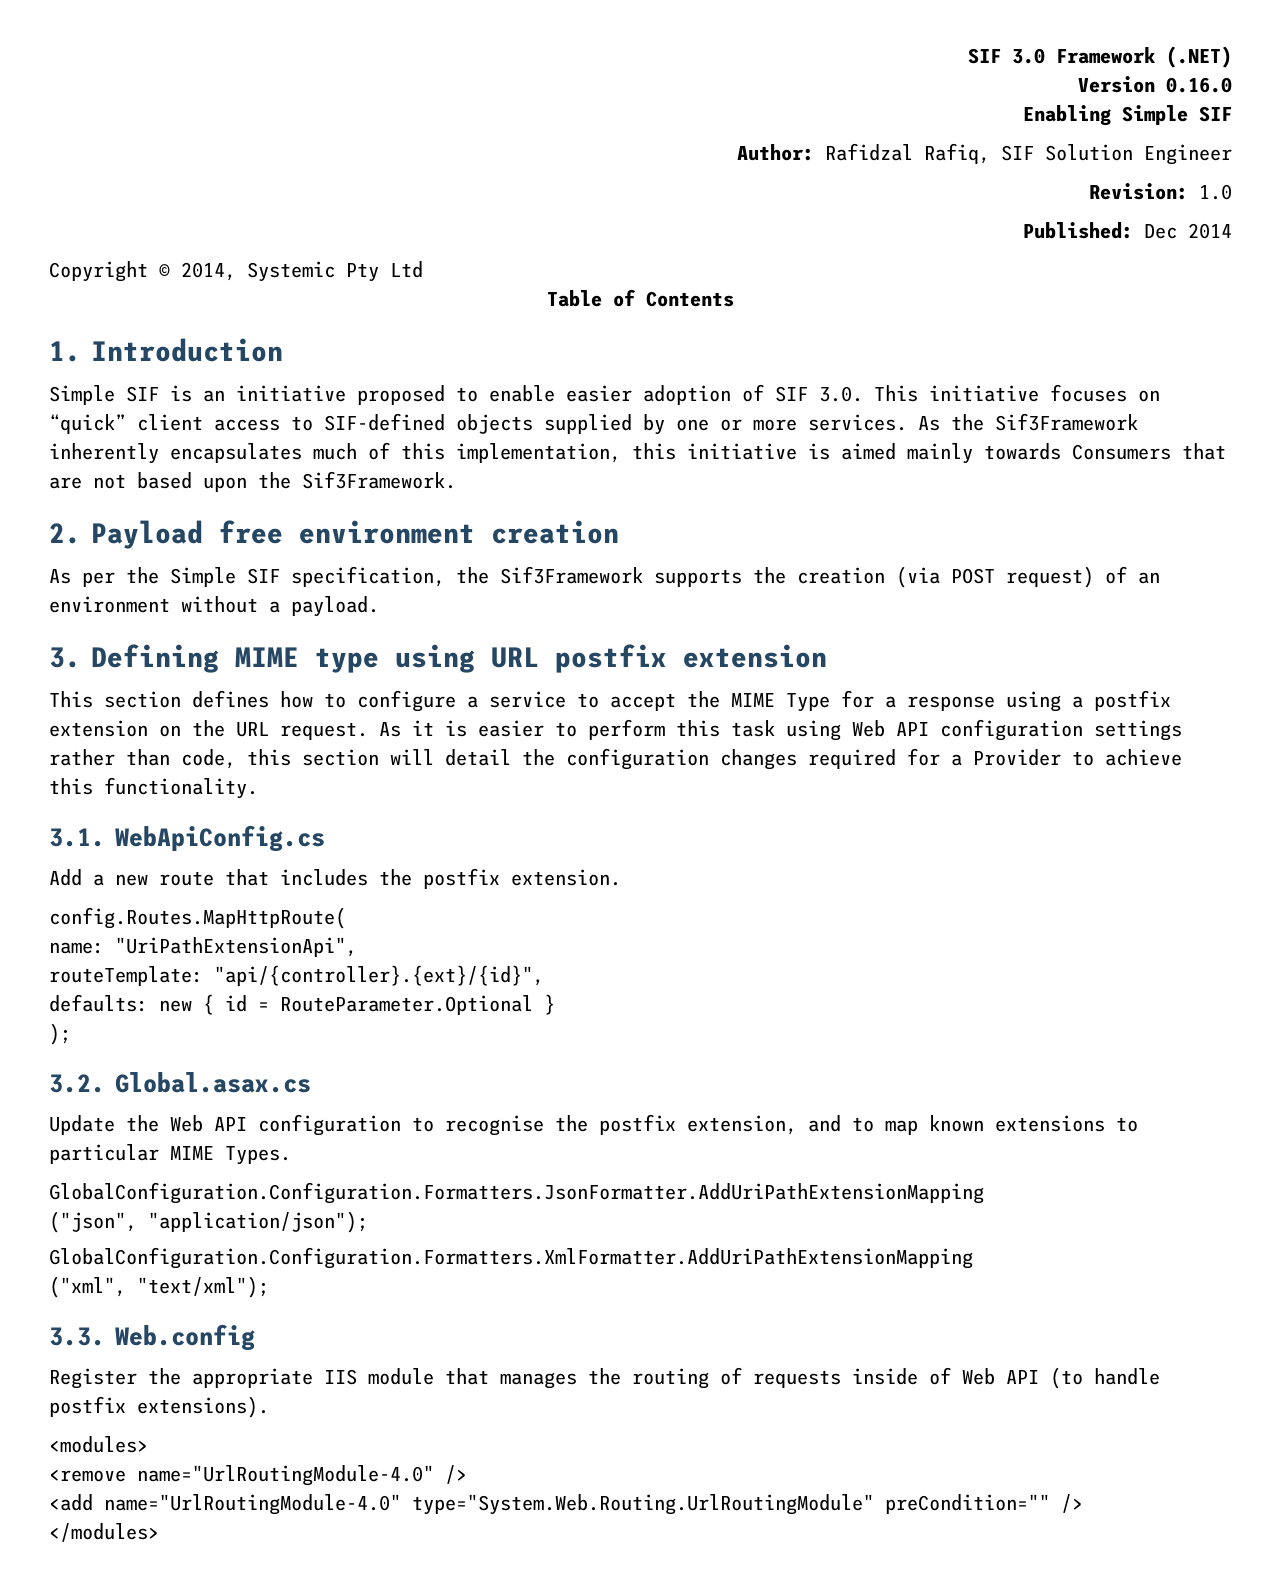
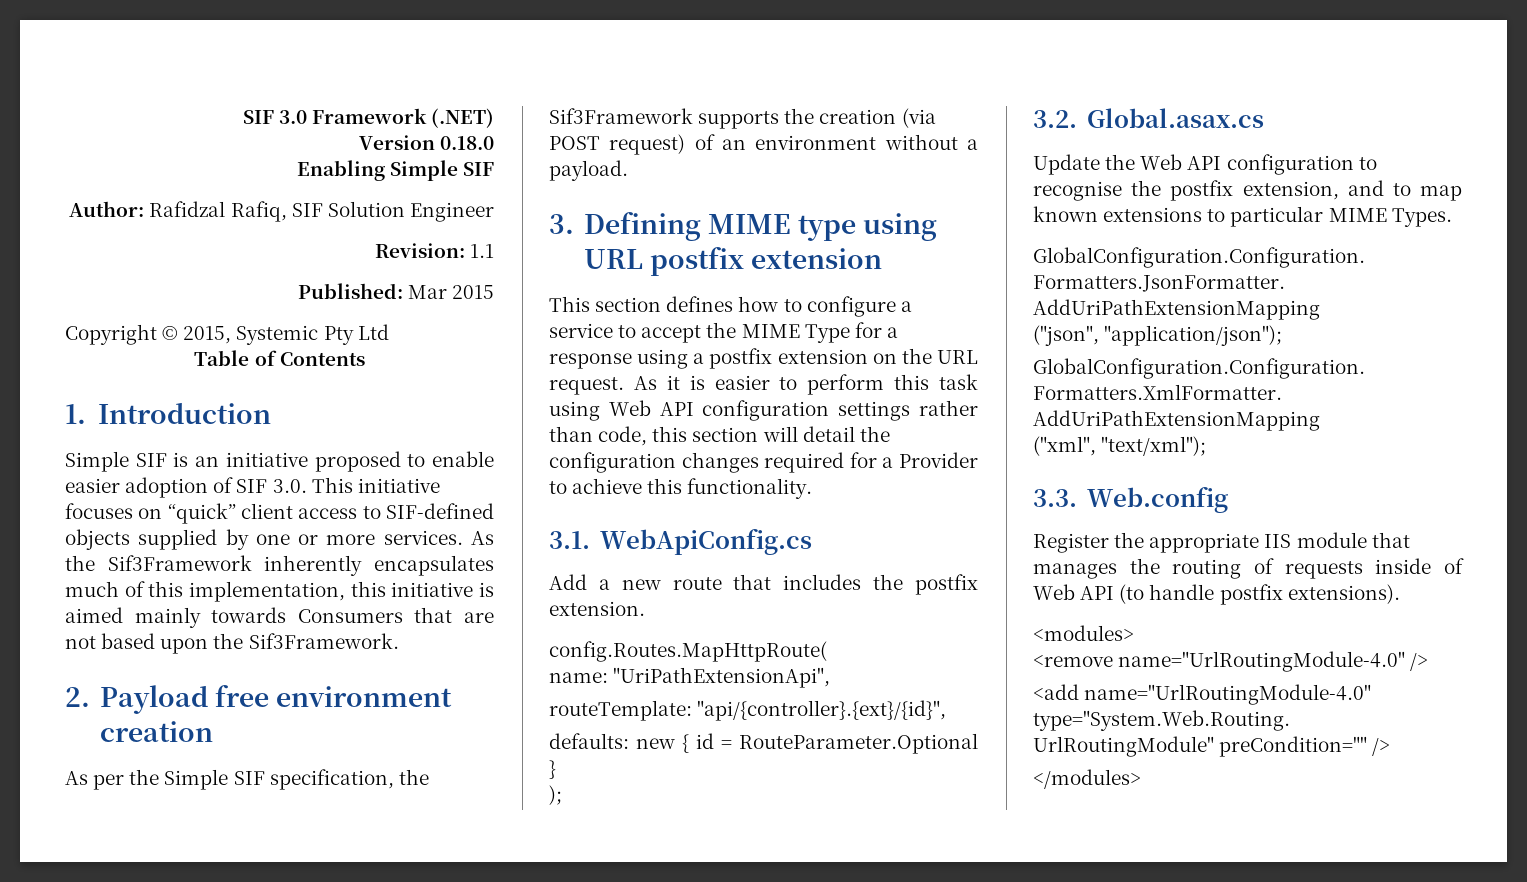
- Version 0.16.0
+ Version 0.18.0
- Revision: 1.0
+ Revision: 1.1
- Published: Dec 2014
+ Published: Mar 2015
- Copyright © 2014, Systemic Pty Ltd
+ Copyright © 2015, Systemic Pty Ltd

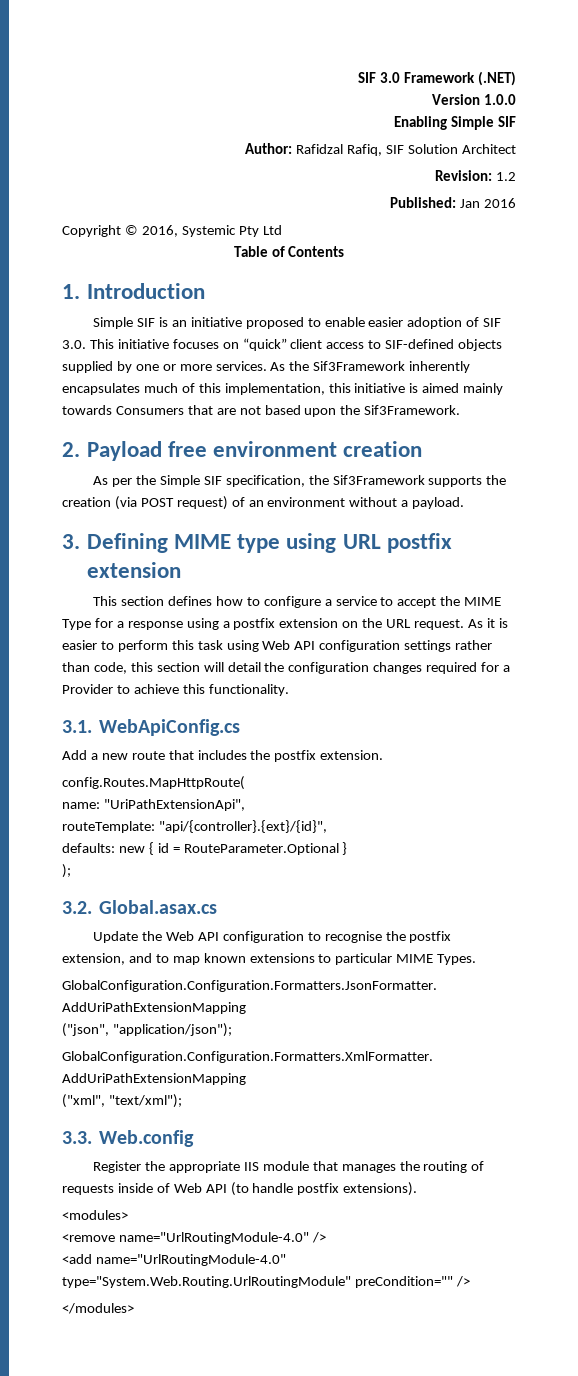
- Version 0.18.0
+ Version 1.0.0
- Author: Rafidzal Rafiq, SIF Solution Engineer
+ Author: Rafidzal Rafiq, SIF Solution Architect
- Revision: 1.1
+ Revision: 1.2
- Published: Mar 2015
+ Published: Jan 2016
- Copyright © 2015, Systemic Pty Ltd
+ Copyright © 2016, Systemic Pty Ltd

